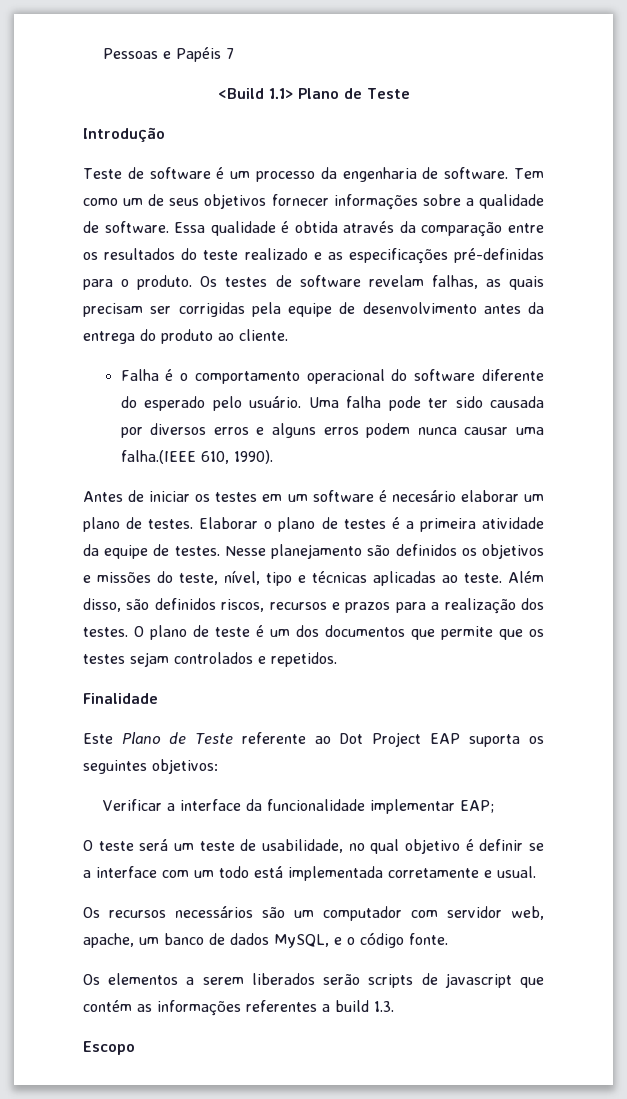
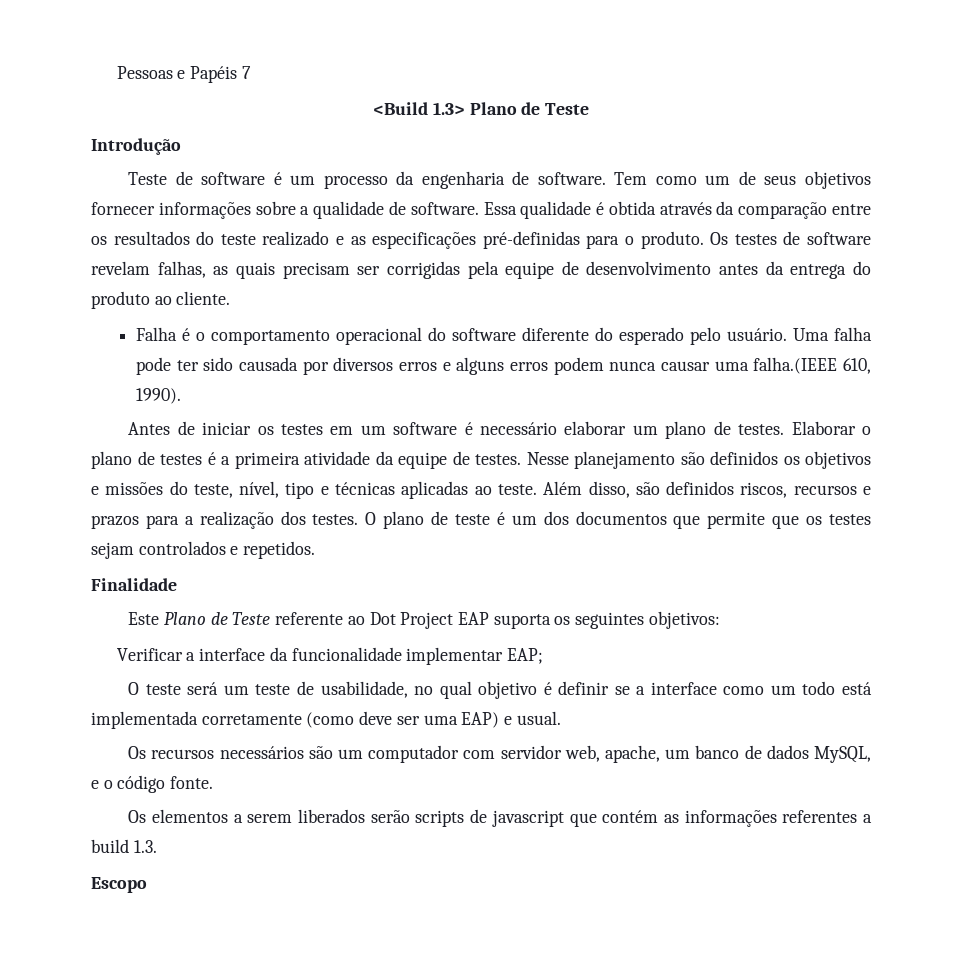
- <Build 1.1> Plano de Teste
+ <Build 1.3> Plano de Teste
- Antes de iniciar os testes em um software é necesário elaborar um plano de testes.
+ Antes de iniciar os testes em um software é necessário elaborar um plano de testes.
- O teste será um teste de usabilidade, no qual objetivo é definir se a interface com um todo está implementada corretamente e usual.
+ O teste será um teste de usabilidade, no qual objetivo é definir se a interface como um todo está implementada corretamente (como deve ser uma EAP) e usual.

